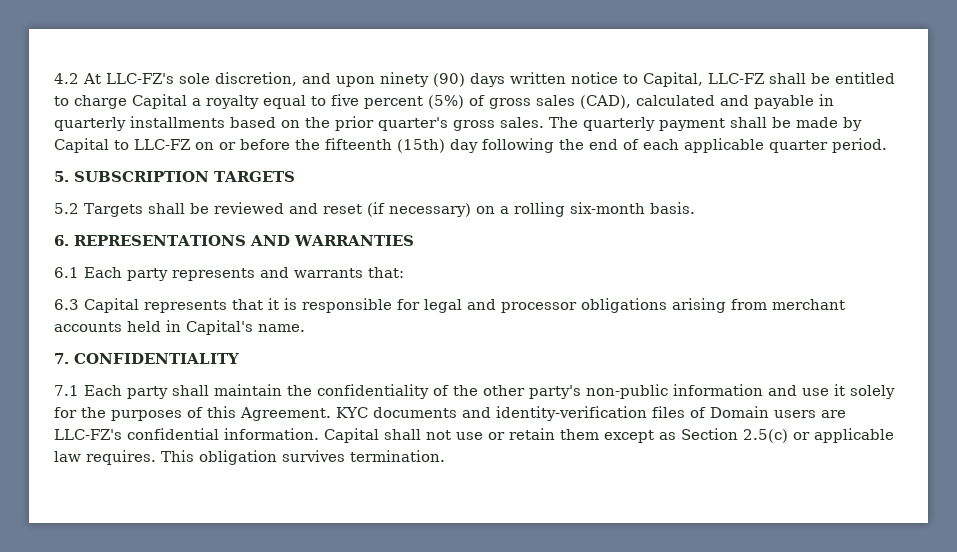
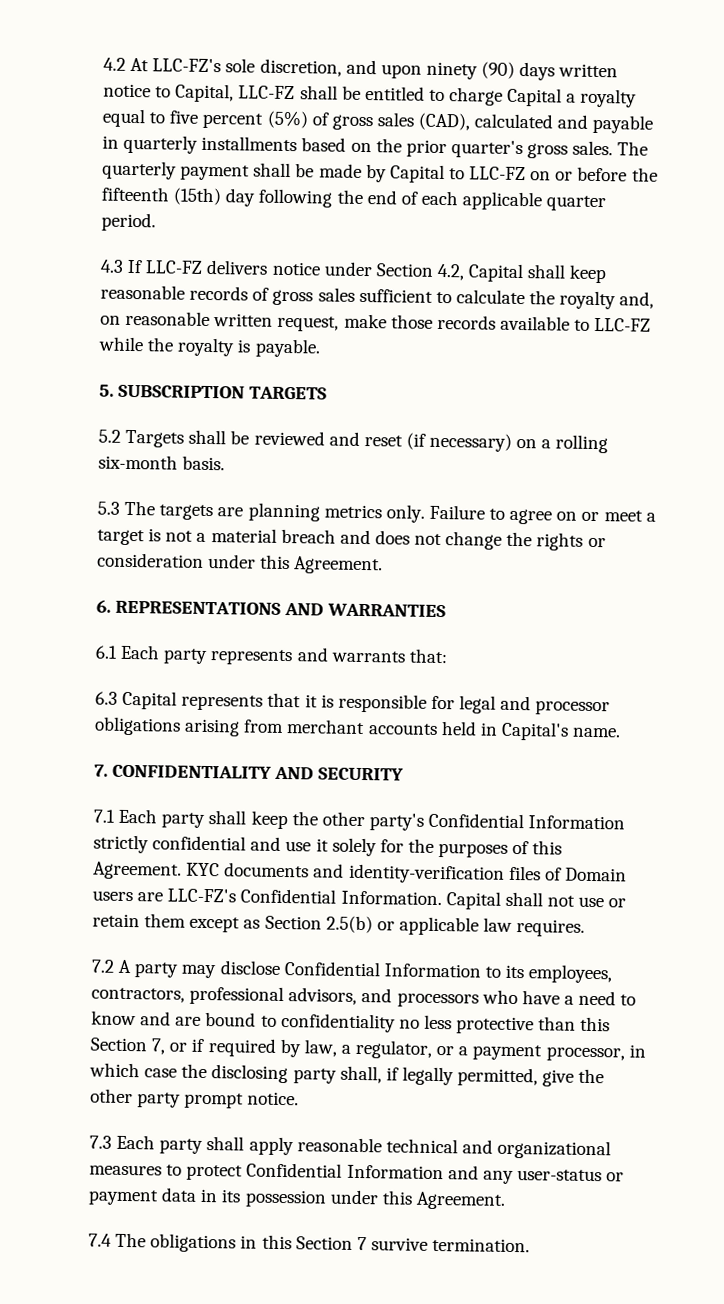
+ 4.3 If LLC-FZ delivers notice under Section 4.2, Capital shall keep reasonable records of gross sales sufficient to calculate the royalty and, on reasonable written request, make those records available to LLC-FZ while the royalty is payable.
+ 5.3 The targets are planning metrics only. Failure to agree on or meet a target is not a material breach and does not change the rights or consideration under this Agreement.
- 7. CONFIDENTIALITY
+ 7. CONFIDENTIALITY AND SECURITY
- 7.1 Each party shall maintain the confidentiality of the other party's non-public information and use it solely for the purposes of this Agreement.
+ 7.1 Each party shall keep the other party's Confidential Information strictly confidential and use it solely for the purposes of this Agreement.
- KYC documents and identity-verification files of Domain users are LLC-FZ's confidential information.
+ KYC documents and identity-verification files of Domain users are LLC-FZ's Confidential Information.
- Capital shall not use or retain them except as Section 2.5(c) or applicable law requires. This obligation survives termination.
+ Capital shall not use or retain them except as Section 2.5(b) or applicable law requires.
+ 7.2 A party may disclose Confidential Information to its employees, contractors, professional advisors, and processors who have a need to know and are bound to confidentiality no less protective than this Section 7, or if required by law, a regulator, or a payment processor, in which case the disclosing party shall, if legally permitted, give the other party prompt notice.
+ 7.3 Each party shall apply reasonable technical and organizational measures to protect Confidential Information and any user-status or payment data in its possession under this Agreement.
+ 7.4 The obligations in this Section 7 survive termination.

